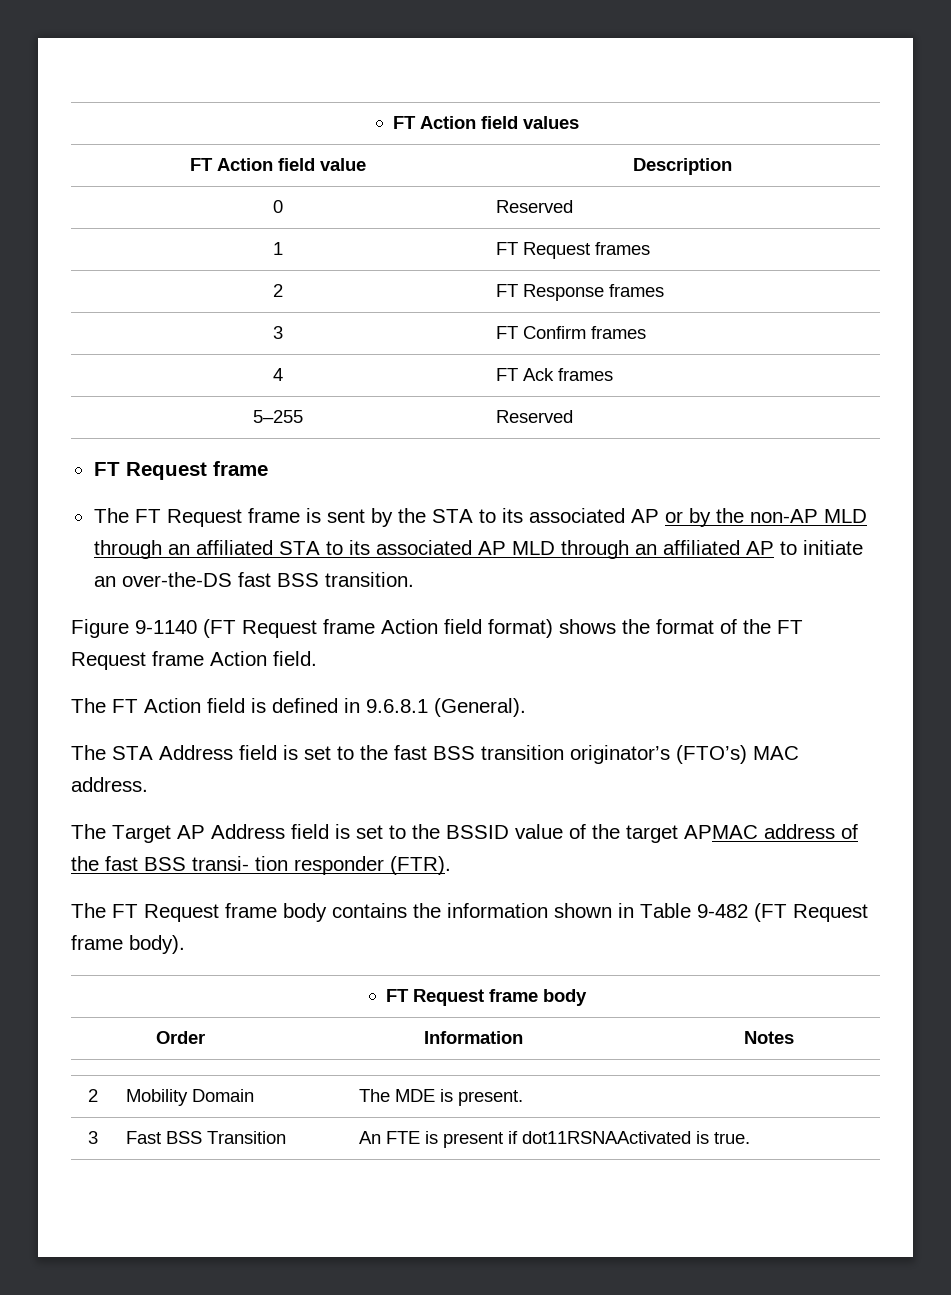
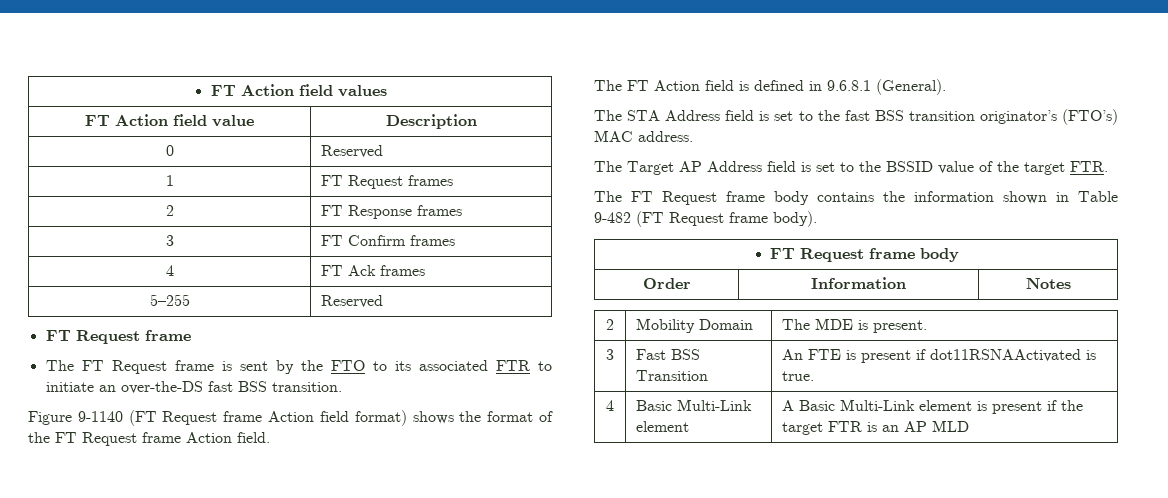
- The FT Request frame is sent by the STA to its associated AP or by the non-AP MLD through an affiliated STA to its associated AP MLD through an affiliated AP to initiate an over-the-DS fast BSS transition.
+ The FT Request frame is sent by the FTO to its associated FTR to initiate an over-the-DS fast BSS transition.
- The Target AP Address field is set to the BSSID value of the target APMAC address of the fast BSS transi- tion responder (FTR).
+ The Target AP Address field is set to the BSSID value of the target FTR.
+ 4 | Basic Multi-Link element | A Basic Multi-Link element is present if the target FTR is an AP MLD

